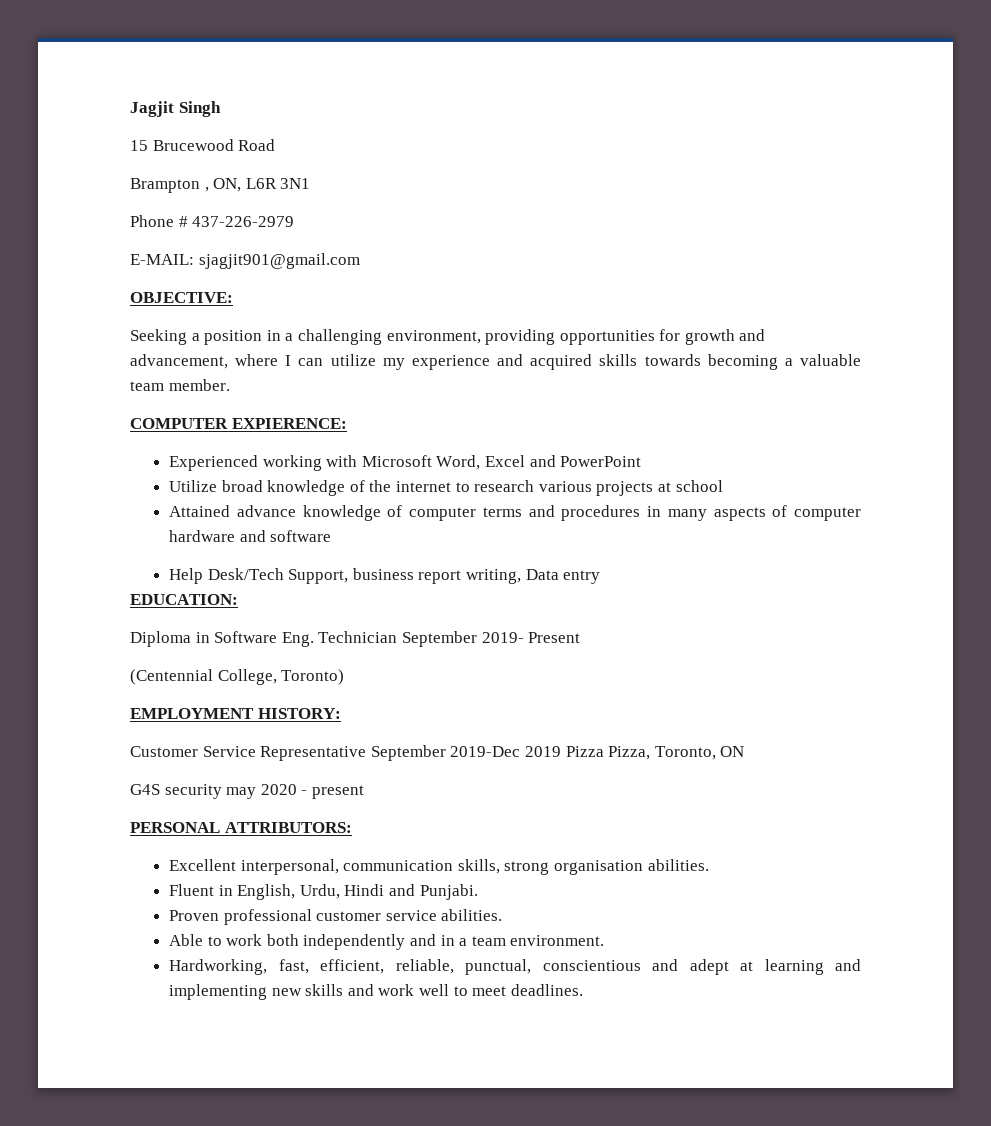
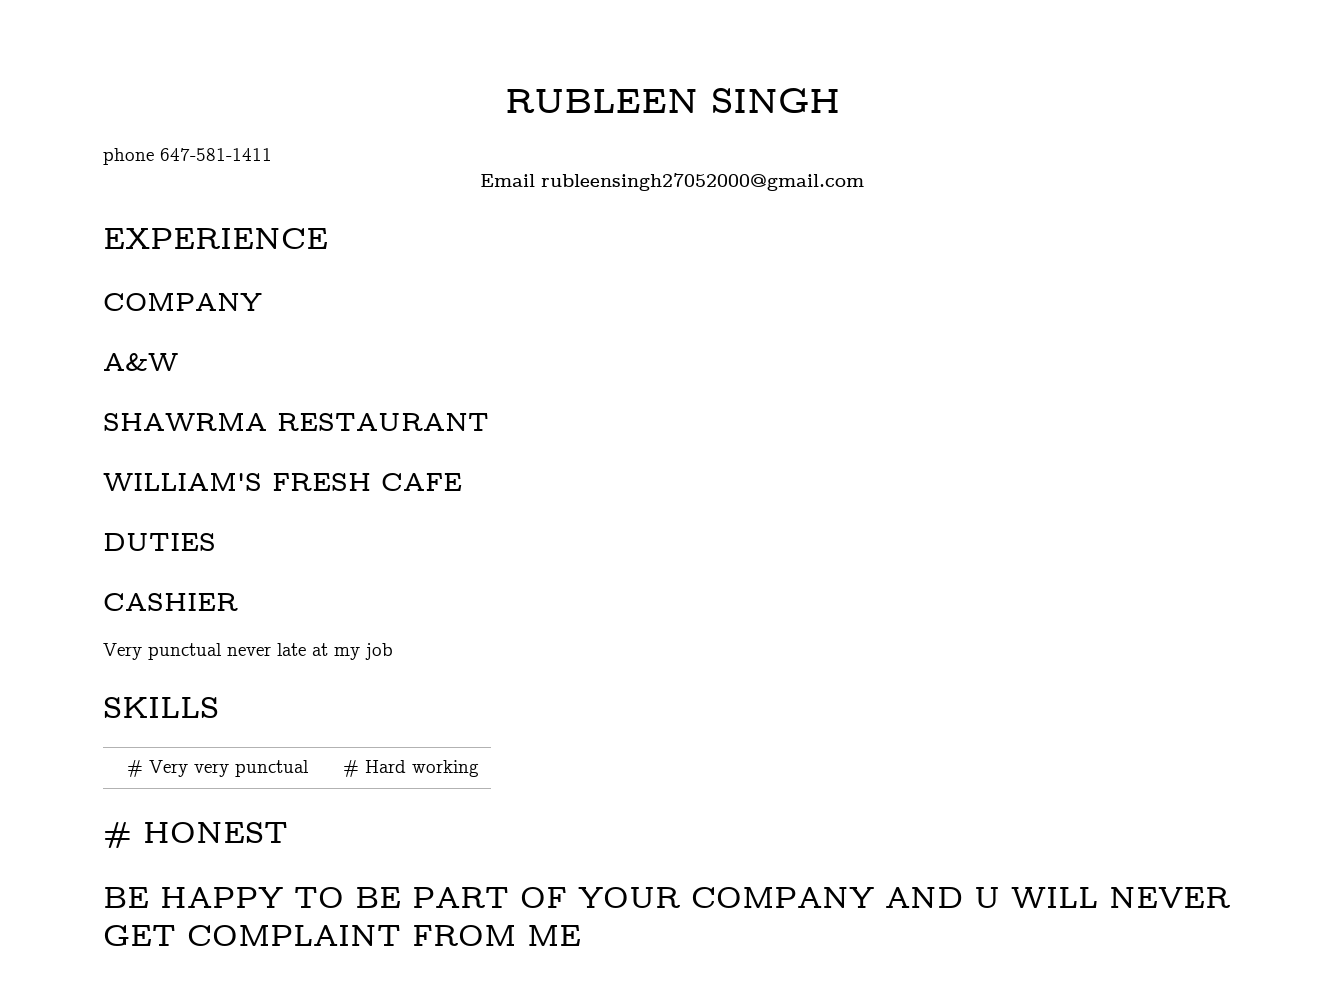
- Jagjit Singh
- 15 Brucewood Road
- Brampton , ON, L6R 3N1
- Phone # 437-226-2979
- E-MAIL: sjagjit901@gmail.com
- OBJECTIVE:
- Seeking a position in a challenging environment, providing opportunities for growth and advancement, where I can utilize my experience and acquired skills towards becoming a valuable team member.
- COMPUTER EXPIERENCE:
- Experienced working with Microsoft Word, Excel and PowerPoint
- Utilize broad knowledge of the internet to research various projects at school
- Attained advance knowledge of computer terms and procedures in many aspects of computer hardware and software
- Help Desk/Tech Support, business report writing, Data entry
- EDUCATION:
- Diploma in Software Eng. Technician September 2019- Present
- (Centennial College, Toronto)
- EMPLOYMENT HISTORY:
- Customer Service Representative September 2019-Dec 2019 Pizza Pizza, Toronto, ON
- G4S security may 2020 - present
- PERSONAL ATTRIBUTORS:
- Excellent interpersonal, communication skills, strong organisation abilities.
- Fluent in English, Urdu, Hindi and Punjabi.
- Proven professional customer service abilities.
- Able to work both independently and in a team environment.
- Hardworking, fast, efficient, reliable, punctual, conscientious and adept at learning and implementing new skills and work well to meet deadlines.
+ RUBLEEN SINGH
+ phone 647-581-1411
+ Email rubleensingh27052000@gmail.com
+ EXPERIENCE
+ COMPANY
+ A&W
+ SHAWRMA RESTAURANT
+ WILLIAM'S FRESH CAFE
+ DUTIES
+ CASHIER
+ Very punctual never late at my job
+ SKILLS
+ # Very very punctual | # Hard working
+ # HONEST
+ BE HAPPY TO BE PART OF YOUR COMPANY AND U WILL NEVER GET COMPLAINT FROM ME

